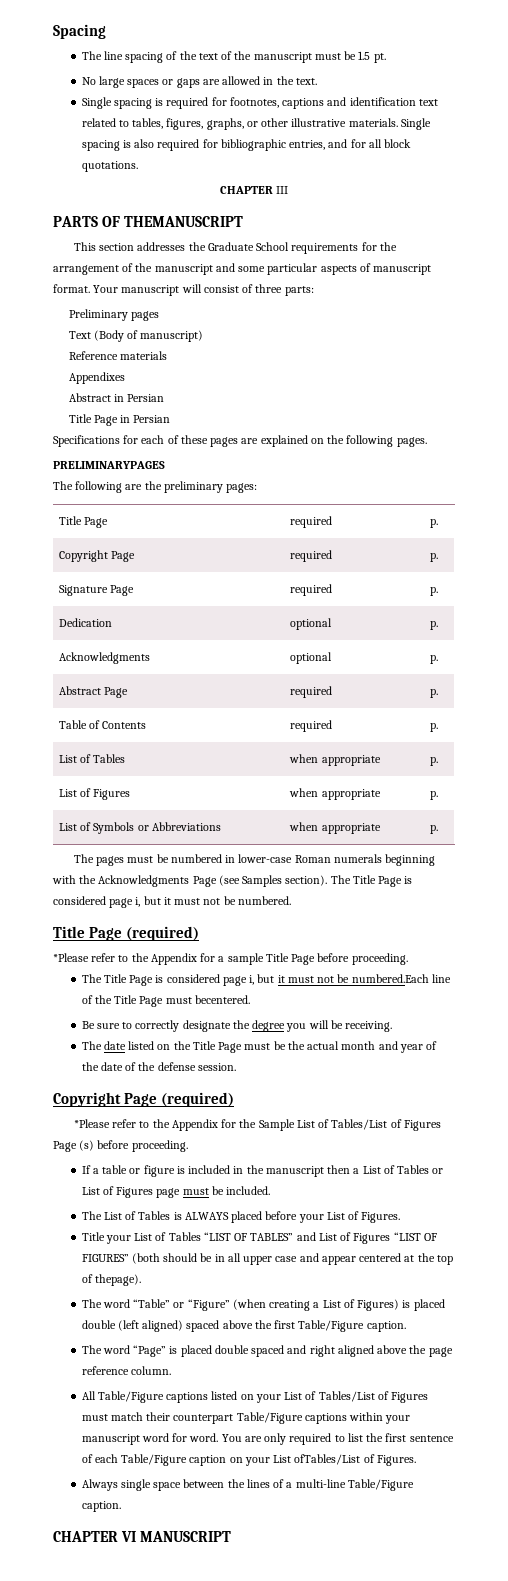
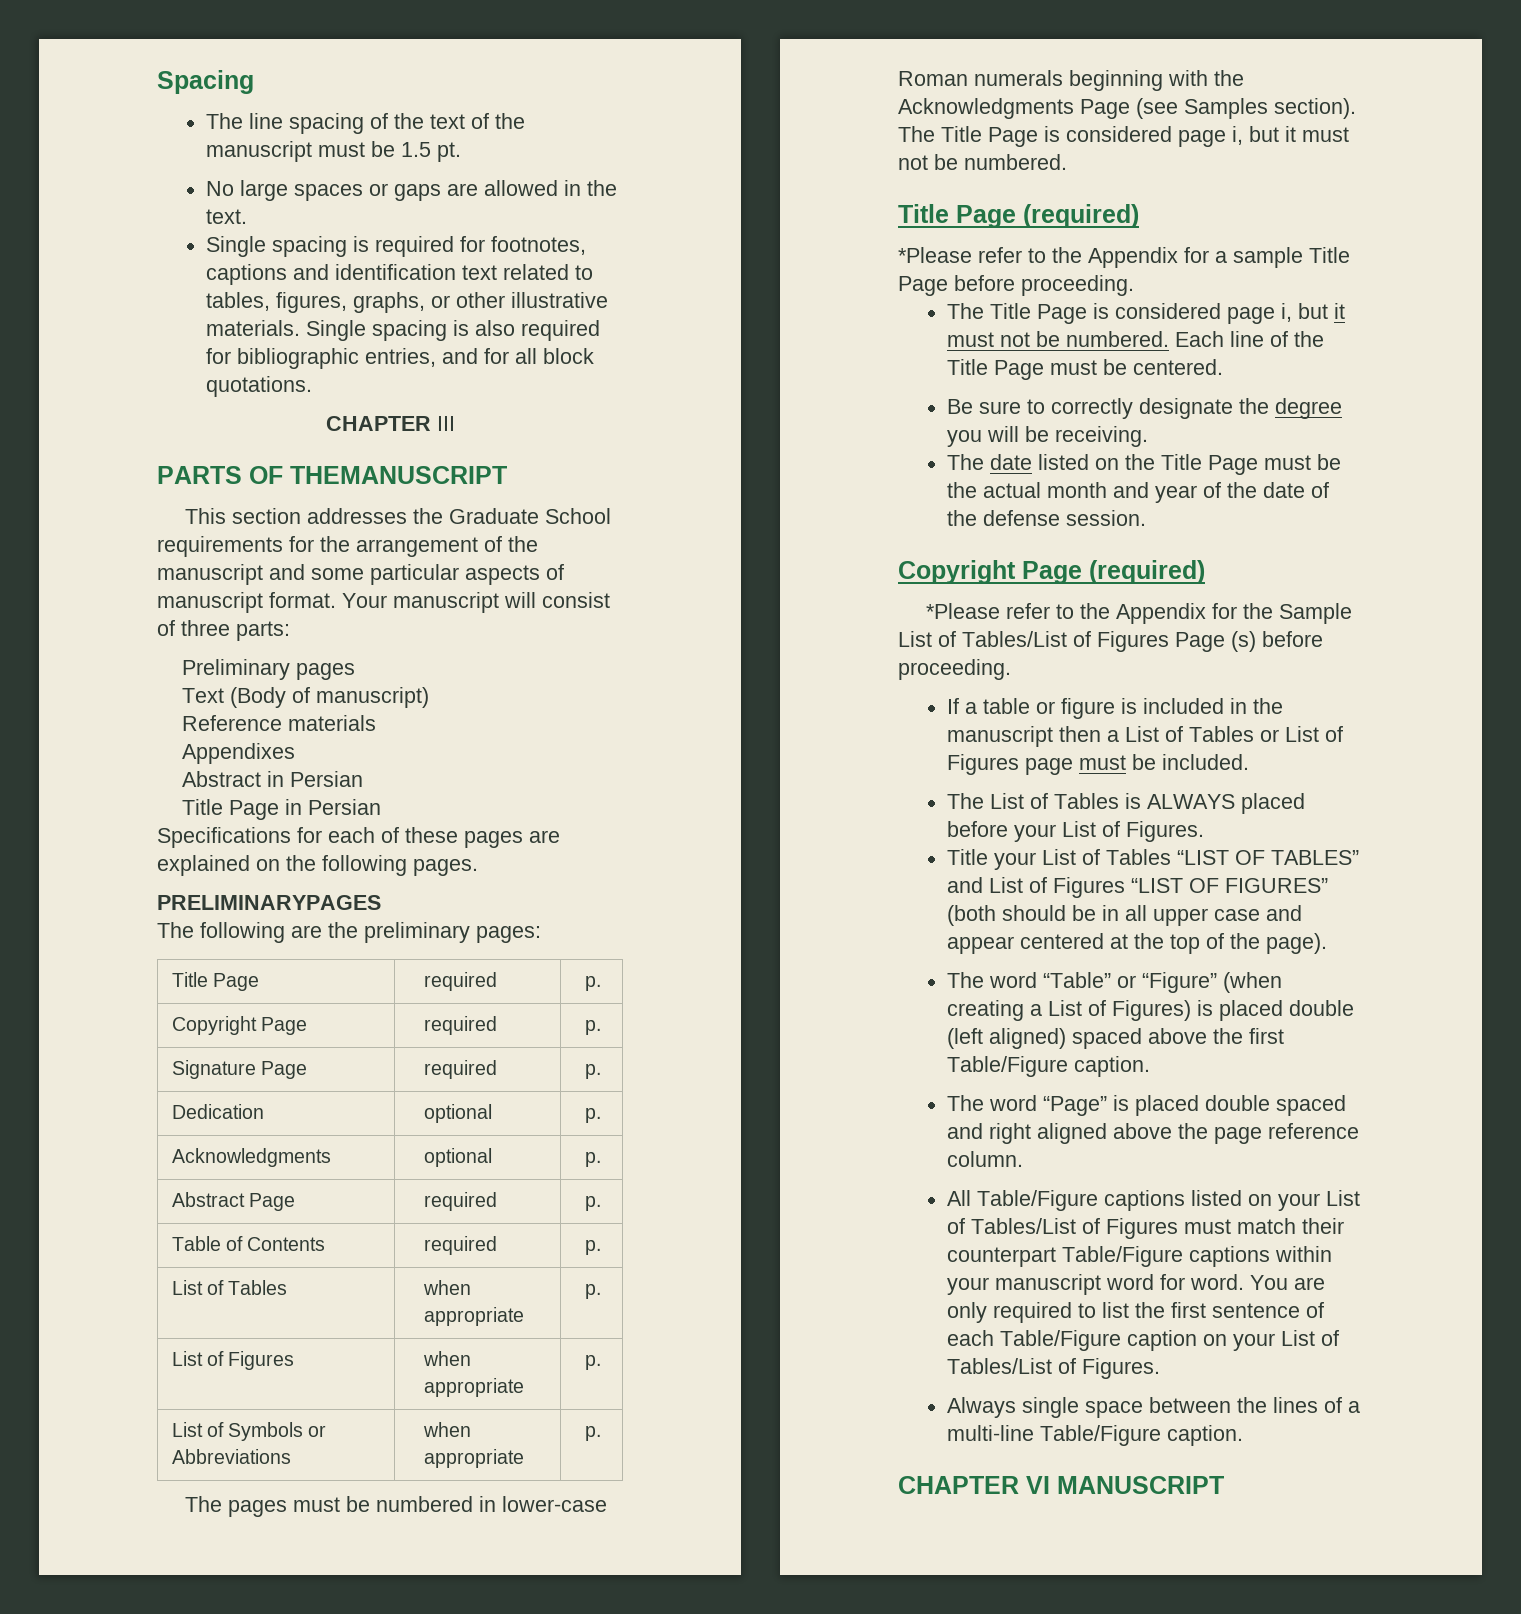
- The Title Page is considered page i, but it must not be numbered.Each line of the Title Page must becentered.
+ The Title Page is considered page i, but it must not be numbered. Each line of the Title Page must be centered.
- Title your List of Tables “LIST OF TABLES” and List of Figures “LIST OF FIGURES” (both should be in all upper case and appear centered at the top of thepage).
+ Title your List of Tables “LIST OF TABLES” and List of Figures “LIST OF FIGURES” (both should be in all upper case and appear centered at the top of the page).
- You are only required to list the first sentence of each Table/Figure caption on your List ofTables/List of Figures.
+ You are only required to list the first sentence of each Table/Figure caption on your List of Tables/List of Figures.

